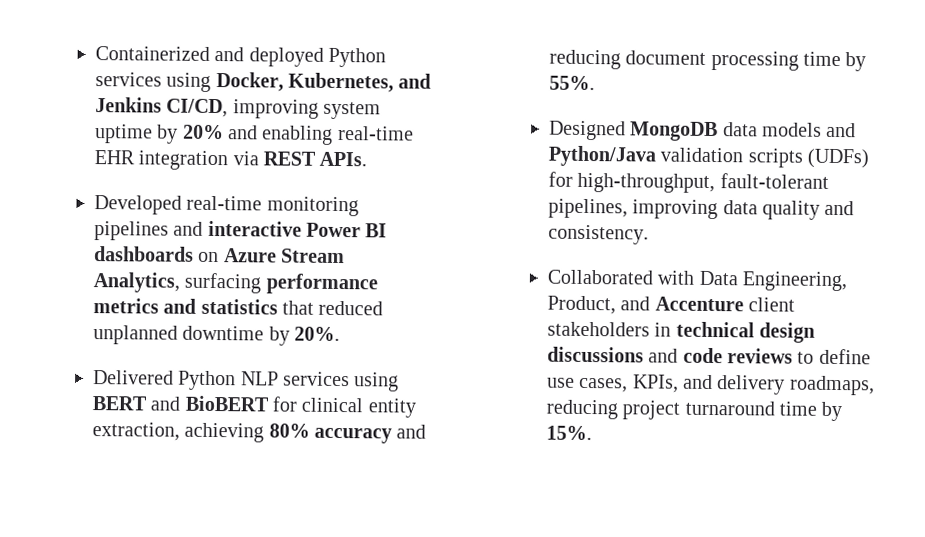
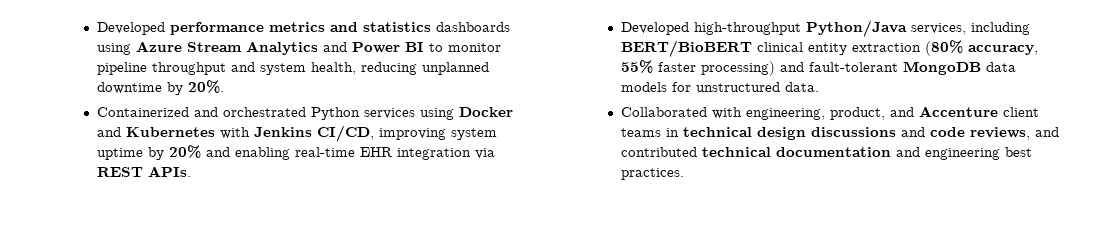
+ Developed performance metrics and statistics dashboards using Azure Stream Analytics and Power BI to monitor pipeline throughput and system health, reducing unplanned downtime by 20%.
- Containerized and deployed Python services using Docker, Kubernetes, and Jenkins CI/CD, improving system uptime by 20% and enabling real-time EHR integration via REST APIs.
+ Containerized and orchestrated Python services using Docker and Kubernetes with Jenkins CI/CD, improving system uptime by 20% and enabling real-time EHR integration via REST APIs.
- Developed real-time monitoring pipelines and interactive Power BI dashboards on Azure Stream Analytics, surfacing performance metrics and statistics that reduced unplanned downtime by 20%.
- Delivered Python NLP services using BERT and BioBERT for clinical entity extraction, achieving 80% accuracy and reducing document processing time by 55%.
- Designed MongoDB data models and Python/Java validation scripts (UDFs) for high-throughput, fault-tolerant pipelines, improving data quality and consistency.
+ Developed high-throughput Python/Java services, including BERT/BioBERT clinical entity extraction (80% accuracy, 55% faster processing) and fault-tolerant MongoDB data models for unstructured data.
- Collaborated with Data Engineering, Product, and Accenture client stakeholders in technical design discussions and code reviews to define use cases, KPIs, and delivery roadmaps, reducing project turnaround time by 15%.
+ Collaborated with engineering, product, and Accenture client teams in technical design discussions and code reviews, and contributed technical documentation and engineering best practices.

